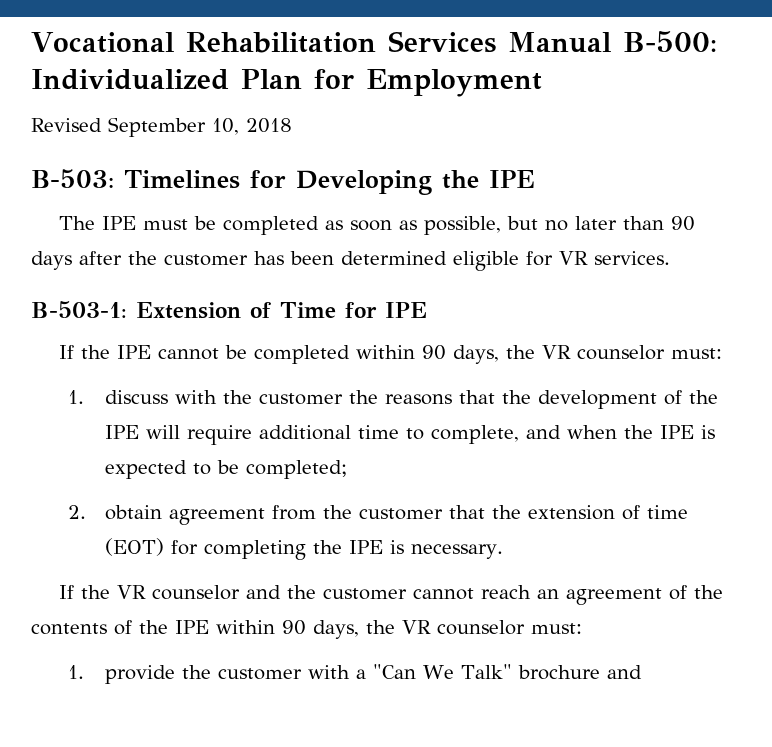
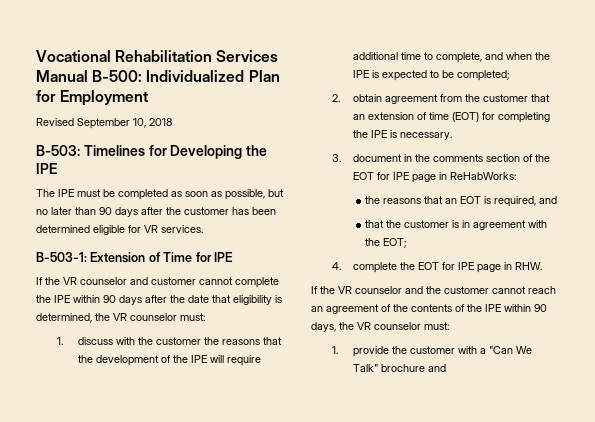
- If the IPE cannot be completed within 90 days, the VR counselor must:
+ If the VR counselor and customer cannot complete the IPE within 90 days after the date that eligibility is determined, the VR counselor must:
- 2. obtain agreement from the customer that the extension of time (EOT) for completing the IPE is necessary.
+ 2. obtain agreement from the customer that an extension of time (EOT) for completing the IPE is necessary.
+ 3. document in the comments section of the EOT for IPE page in ReHabWorks:
+ the reasons that an EOT is required, and
+ that the customer is in agreement with the EOT;
+ 4. complete the EOT for IPE page in RHW.

